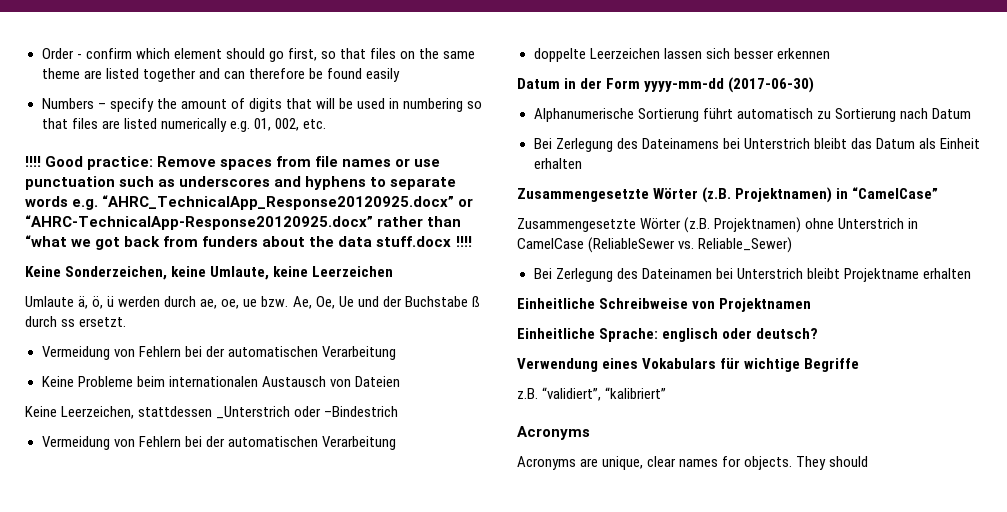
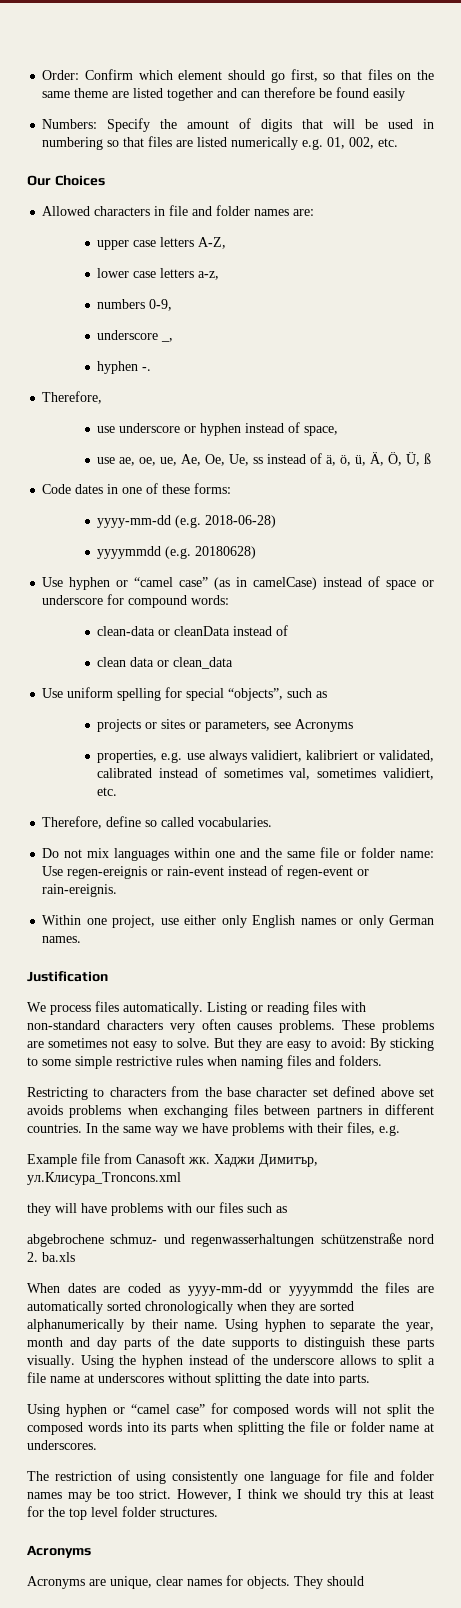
- Order - confirm which element should go first, so that files on the same theme are listed together and can therefore be found easily
+ Order: Confirm which element should go first, so that files on the same theme are listed together and can therefore be found easily
- Numbers – specify the amount of digits that will be used in numbering so that files are listed numerically e.g. 01, 002, etc.
+ Numbers: Specify the amount of digits that will be used in numbering so that files are listed numerically e.g. 01, 002, etc.
- !!!! Good practice: Remove spaces from file names or use punctuation such as underscores and hyphens to separate words e.g. “AHRC_TechnicalApp_Response20120925.docx” or “AHRC-TechnicalApp-Response20120925.docx” rather than “what we got back from funders about the data stuff.docx !!!!
- Keine Sonderzeichen, keine Umlaute, keine Leerzeichen
- Umlaute ä, ö, ü werden durch ae, oe, ue bzw. Ae, Oe, Ue und der Buchstabe ß durch ss ersetzt.
- Vermeidung von Fehlern bei der automatischen Verarbeitung
- Keine Probleme beim internationalen Austausch von Dateien
- Keine Leerzeichen, stattdessen _Unterstrich oder –Bindestrich
- Vermeidung von Fehlern bei der automatischen Verarbeitung
- doppelte Leerzeichen lassen sich besser erkennen
- Datum in der Form yyyy-mm-dd (2017-06-30)
- Alphanumerische Sortierung führt automatisch zu Sortierung nach Datum
- Bei Zerlegung des Dateinamens bei Unterstrich bleibt das Datum als Einheit erhalten
- Zusammengesetzte Wörter (z.B. Projektnamen) in “CamelCase”
- Zusammengesetzte Wörter (z.B. Projektnamen) ohne Unterstrich in CamelCase (ReliableSewer vs. Reliable_Sewer)
- Bei Zerlegung des Dateinamen bei Unterstrich bleibt Projektname erhalten
- Einheitliche Schreibweise von Projektnamen
- Einheitliche Sprache: englisch oder deutsch?
- Verwendung eines Vokabulars für wichtige Begriffe
- z.B. “validiert”, “kalibriert”
+ Our Choices
+ Allowed characters in file and folder names are:
+ upper case letters A-Z,
+ lower case letters a-z,
+ numbers 0-9,
+ underscore _,
+ hyphen -.
+ Therefore,
+ use underscore or hyphen instead of space,
+ use ae, oe, ue, Ae, Oe, Ue, ss instead of ä, ö, ü, Ä, Ö, Ü, ß
+ Code dates in one of these forms:
+ yyyy-mm-dd (e.g. 2018-06-28)
+ yyyymmdd (e.g. 20180628)
+ Use hyphen or “camel case” (as in camelCase) instead of space or underscore for compound words:
+ clean-data or cleanData instead of
+ clean data or clean_data
+ Use uniform spelling for special “objects”, such as
+ projects or sites or parameters, see Acronyms
+ properties, e.g. use always validiert, kalibriert or validated, calibrated instead of sometimes val, sometimes validiert, etc.
+ Therefore, define so called vocabularies.
+ Do not mix languages within one and the same file or folder name: Use regen-ereignis or rain-event instead of regen-event or rain-ereignis.
+ Within one project, use either only English names or only German names.
+ Justification
+ We process files automatically. Listing or reading files with non-standard characters very often causes problems. These problems are sometimes not easy to solve. But they are easy to avoid: By sticking to some simple restrictive rules when naming files and folders.
+ Restricting to characters from the base character set defined above set avoids problems when exchanging files between partners in different countries. In the same way we have problems with their files, e.g.
+ Example file from Canasoft жк. Хаджи Димитър, ул.Клисура_Troncons.xml
+ they will have problems with our files such as
+ abgebrochene schmuz- und regenwasserhaltungen schützenstraße nord 2. ba.xls
+ When dates are coded as yyyy-mm-dd or yyyymmdd the files are automatically sorted chronologically when they are sorted alphanumerically by their name. Using hyphen to separate the year, month and day parts of the date supports to distinguish these parts visually. Using the hyphen instead of the underscore allows to split a file name at underscores without splitting the date into parts.
+ Using hyphen or “camel case” for composed words will not split the composed words into its parts when splitting the file or folder name at underscores.
+ The restriction of using consistently one language for file and folder names may be too strict. However, I think we should try this at least for the top level folder structures.

